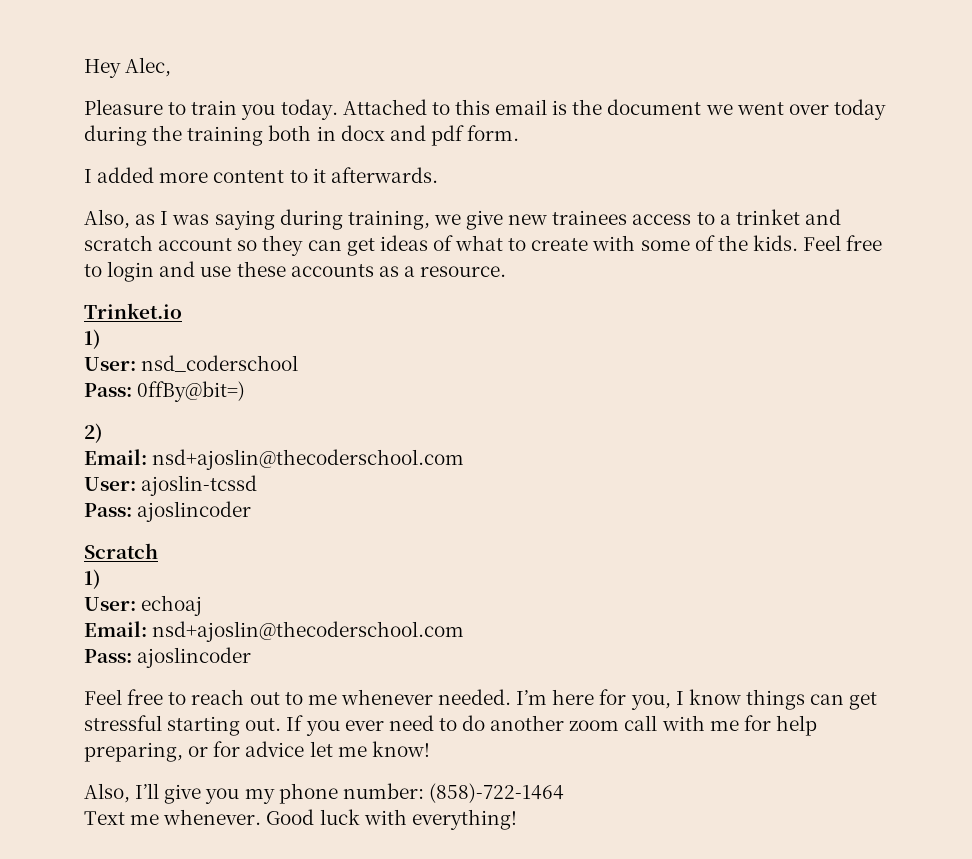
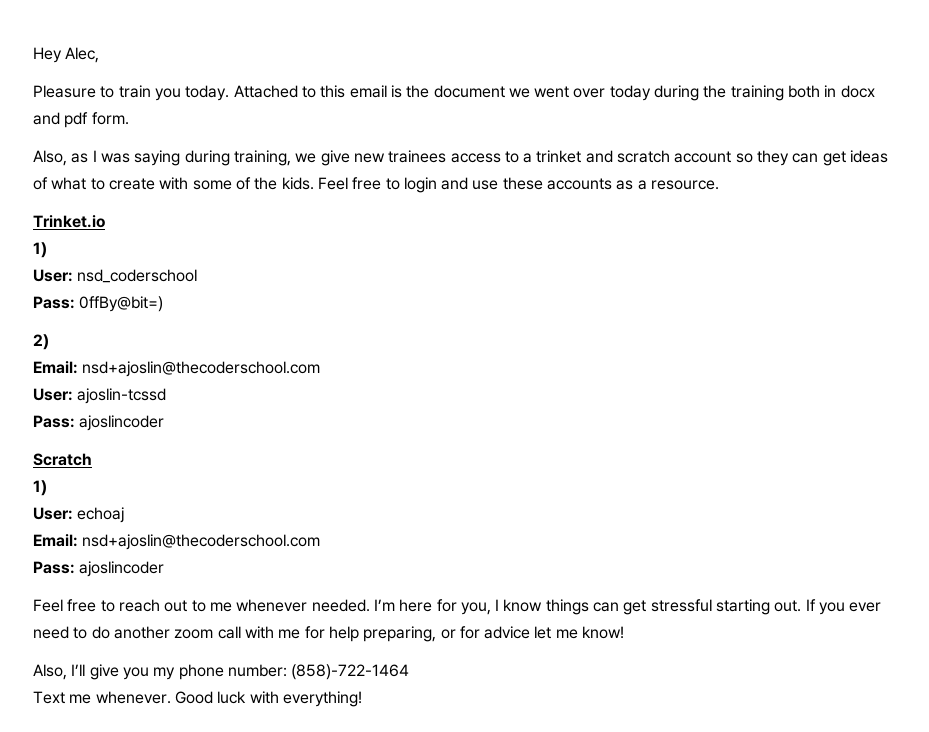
- I added more content to it afterwards.

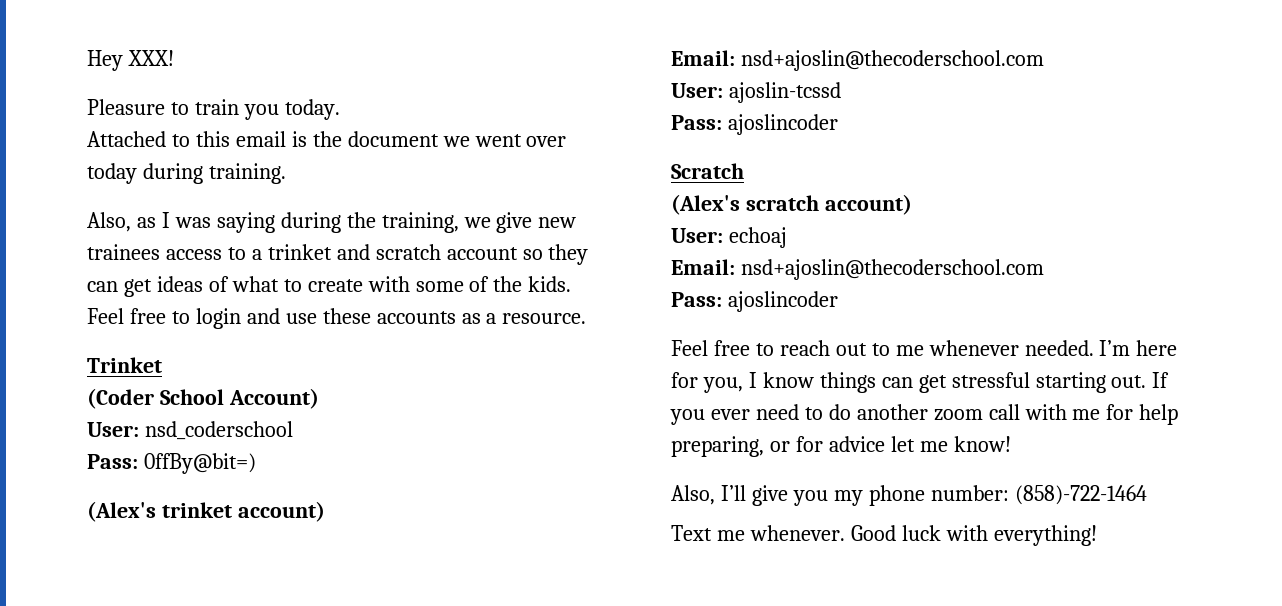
- Hey Alec,
+ Hey XXX!
- Pleasure to train you today. Attached to this email is the document we went over today during the training both in docx and pdf form.
+ Pleasure to train you today.
+ Attached to this email is the document we went over today during training.
- Also, as I was saying during training, we give new trainees access to a trinket and scratch account so they can get ideas of what to create with some of the kids.
+ Also, as I was saying during the training, we give new trainees access to a trinket and scratch account so they can get ideas of what to create with some of the kids.
- Trinket.io
- 1)
+ Trinket
+ (Coder School Account)
- 2)
+ (Alex's trinket account)
  Scratch
- 1)
+ (Alex's scratch account)

